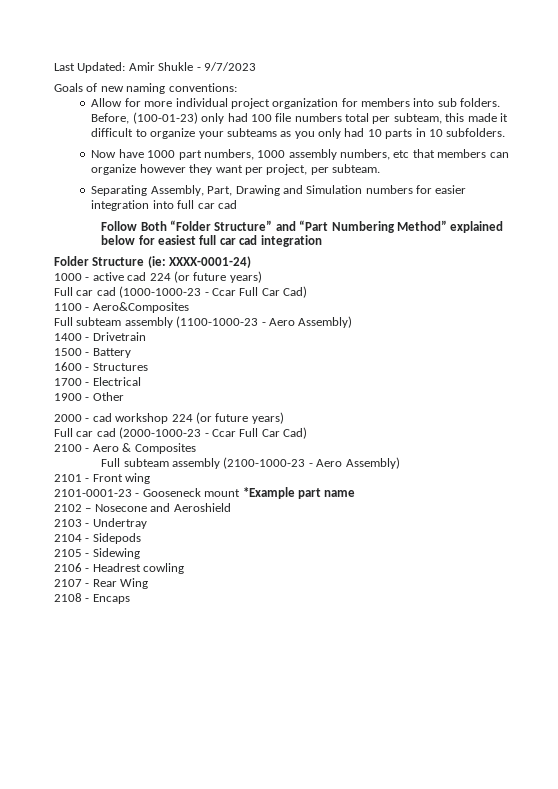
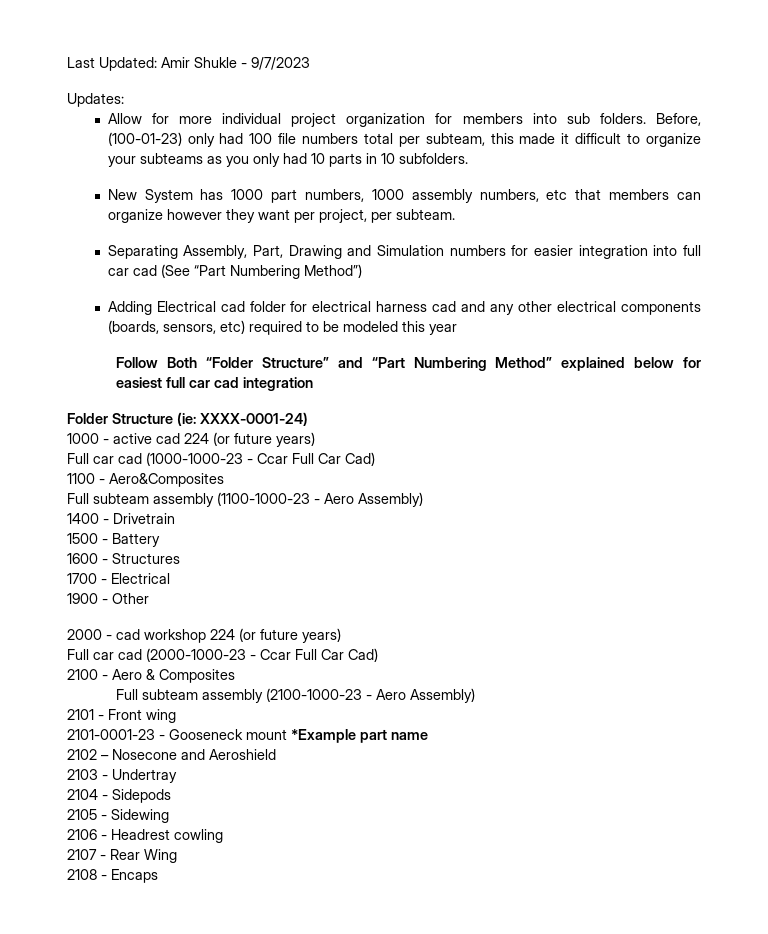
- Goals of new naming conventions:
+ Updates:
- Now have 1000 part numbers, 1000 assembly numbers, etc that members can organize however they want per project, per subteam.
+ New System has 1000 part numbers, 1000 assembly numbers, etc that members can organize however they want per project, per subteam.
- Separating Assembly, Part, Drawing and Simulation numbers for easier integration into full car cad
+ Separating Assembly, Part, Drawing and Simulation numbers for easier integration into full car cad (See “Part Numbering Method”)
+ Adding Electrical cad folder for electrical harness cad and any other electrical components (boards, sensors, etc) required to be modeled this year

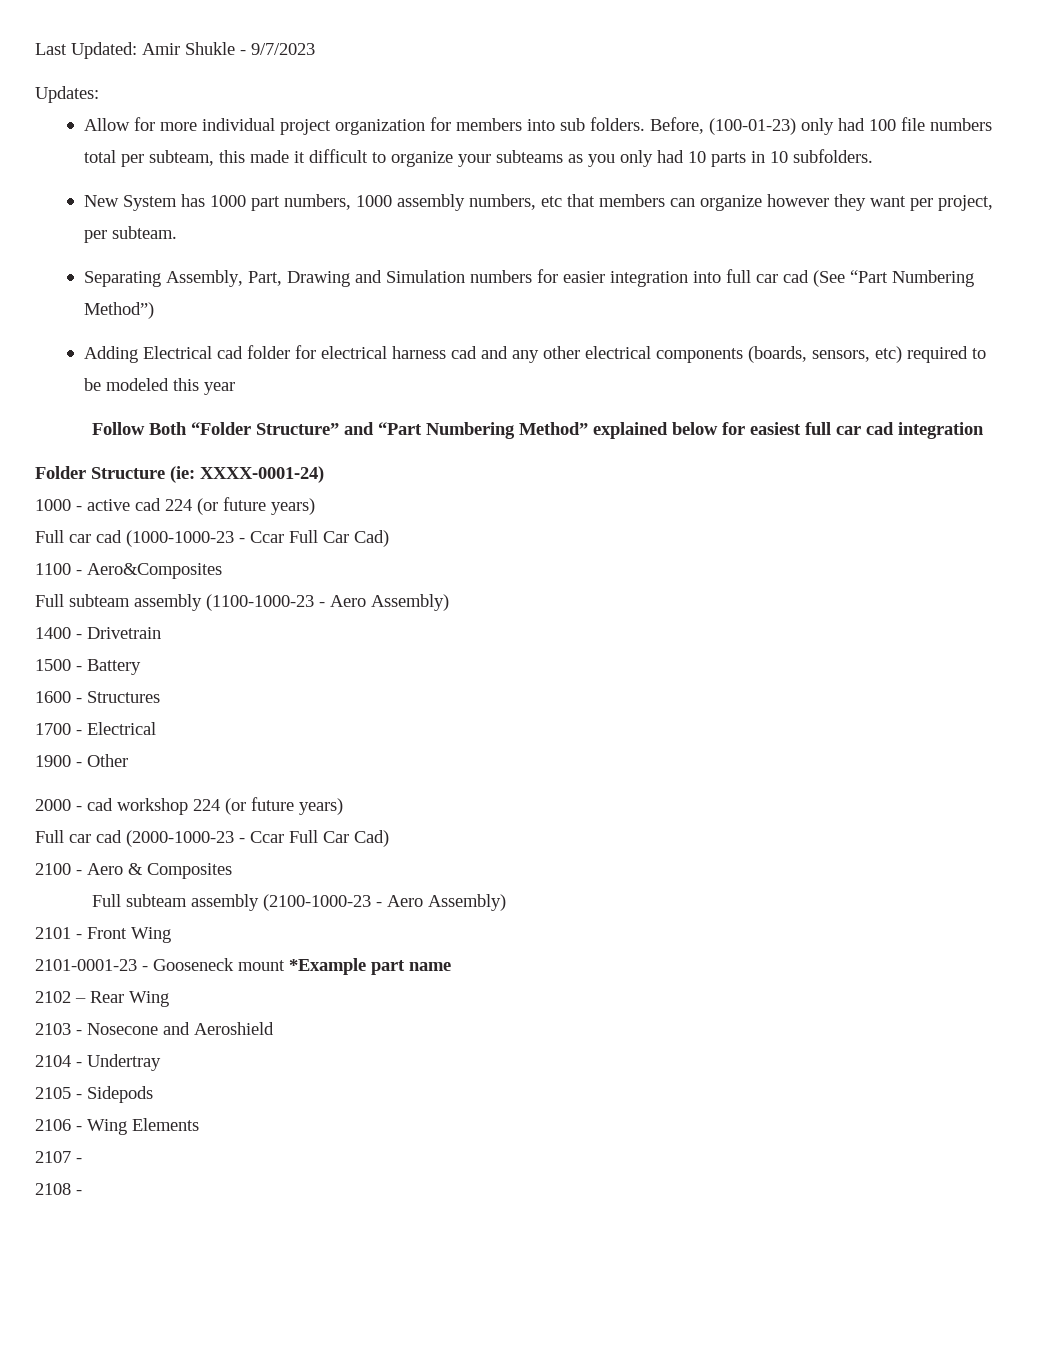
- 2101 - Front wing
+ 2101 - Front Wing
- 2102 – Nosecone and Aeroshield
+ 2102 – Rear Wing
+ 2103 - Nosecone and Aeroshield
- 2103 - Undertray
+ 2104 - Undertray
- 2104 - Sidepods
+ 2105 - Sidepods
- 2105 - Sidewing
- 2106 - Headrest cowling
+ 2106 - Wing Elements
- 2107 - Rear Wing
+ 2107 -
- 2108 - Encaps
+ 2108 -

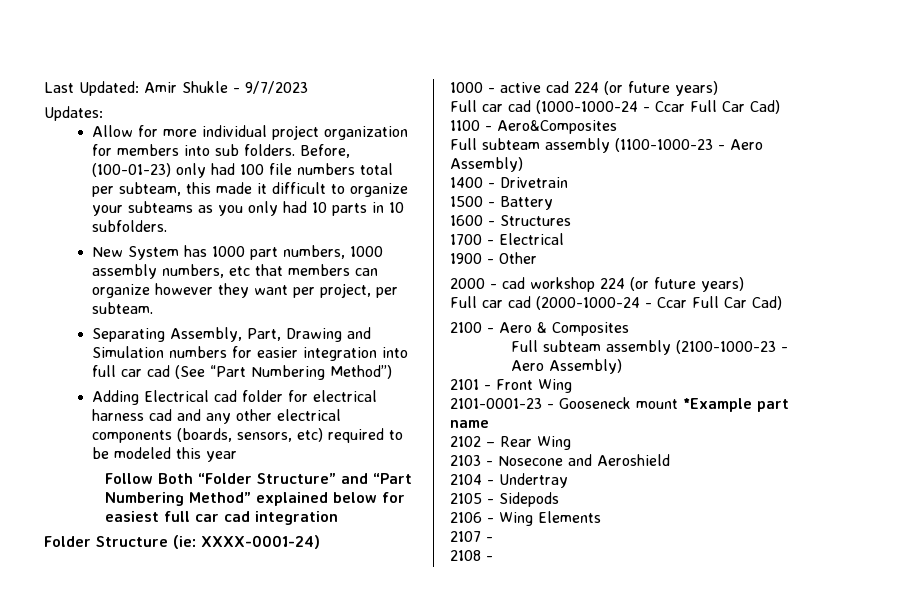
- Full car cad (1000-1000-23 - Ccar Full Car Cad)
+ Full car cad (1000-1000-24 - Ccar Full Car Cad)
- Full car cad (2000-1000-23 - Ccar Full Car Cad)
+ Full car cad (2000-1000-24 - Ccar Full Car Cad)

